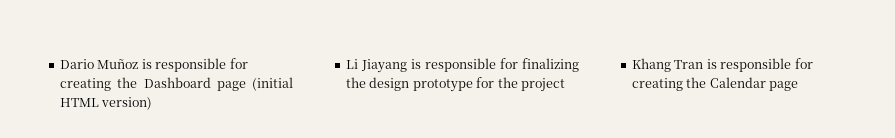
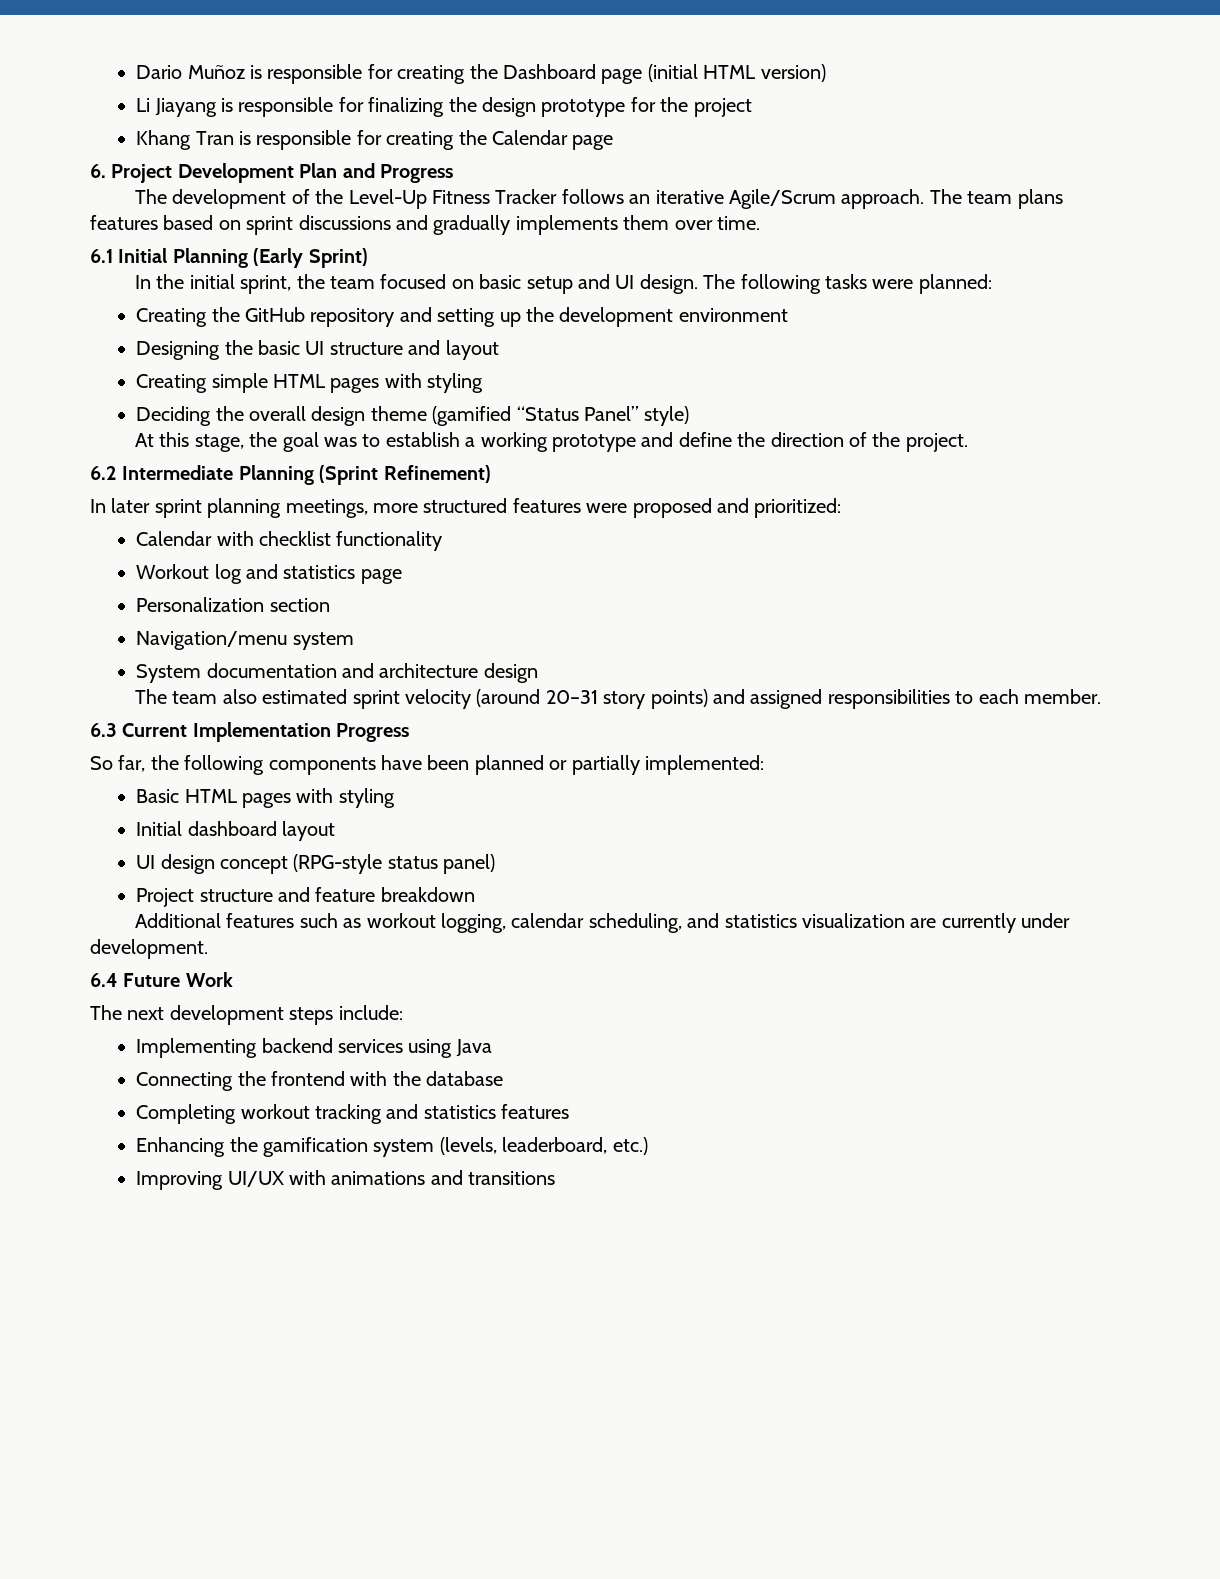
+ 6. Project Development Plan and Progress
+ The development of the Level-Up Fitness Tracker follows an iterative Agile/Scrum approach. The team plans features based on sprint discussions and gradually implements them over time.
+ 6.1 Initial Planning (Early Sprint)
+ In the initial sprint, the team focused on basic setup and UI design. The following tasks were planned:
+ Creating the GitHub repository and setting up the development environment
+ Designing the basic UI structure and layout
+ Creating simple HTML pages with styling
+ Deciding the overall design theme (gamified “Status Panel” style)
+ At this stage, the goal was to establish a working prototype and define the direction of the project.
+ 6.2 Intermediate Planning (Sprint Refinement)
+ In later sprint planning meetings, more structured features were proposed and prioritized:
+ Calendar with checklist functionality
+ Workout log and statistics page
+ Personalization section
+ Navigation/menu system
+ System documentation and architecture design
+ The team also estimated sprint velocity (around 20–31 story points) and assigned responsibilities to each member.
+ 6.3 Current Implementation Progress
+ So far, the following components have been planned or partially implemented:
+ Basic HTML pages with styling
+ Initial dashboard layout
+ UI design concept (RPG-style status panel)
+ Project structure and feature breakdown
+ Additional features such as workout logging, calendar scheduling, and statistics visualization are currently under development.
+ 6.4 Future Work
+ The next development steps include:
+ Implementing backend services using Java
+ Connecting the frontend with the database
+ Completing workout tracking and statistics features
+ Enhancing the gamification system (levels, leaderboard, etc.)
+ Improving UI/UX with animations and transitions

